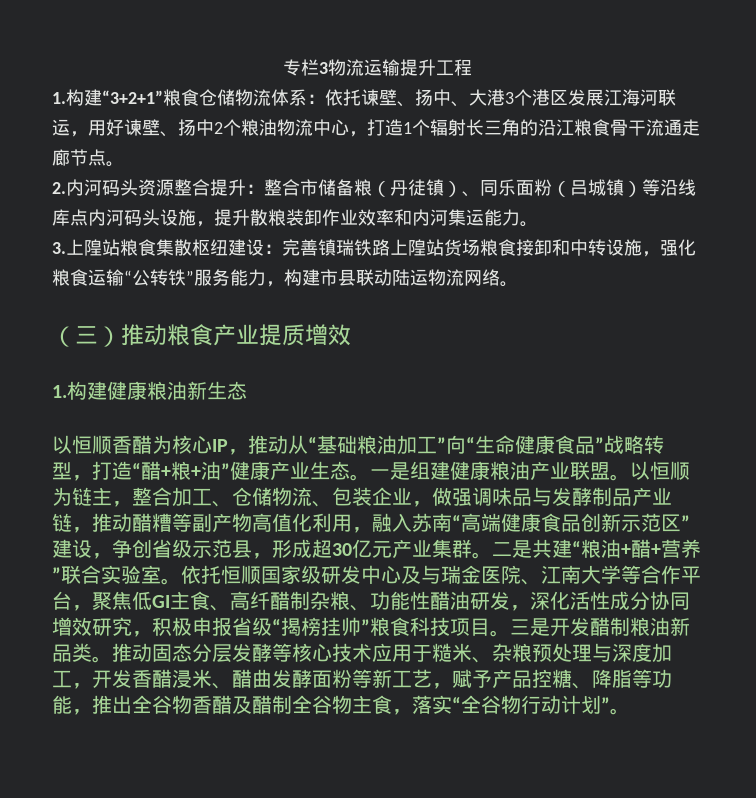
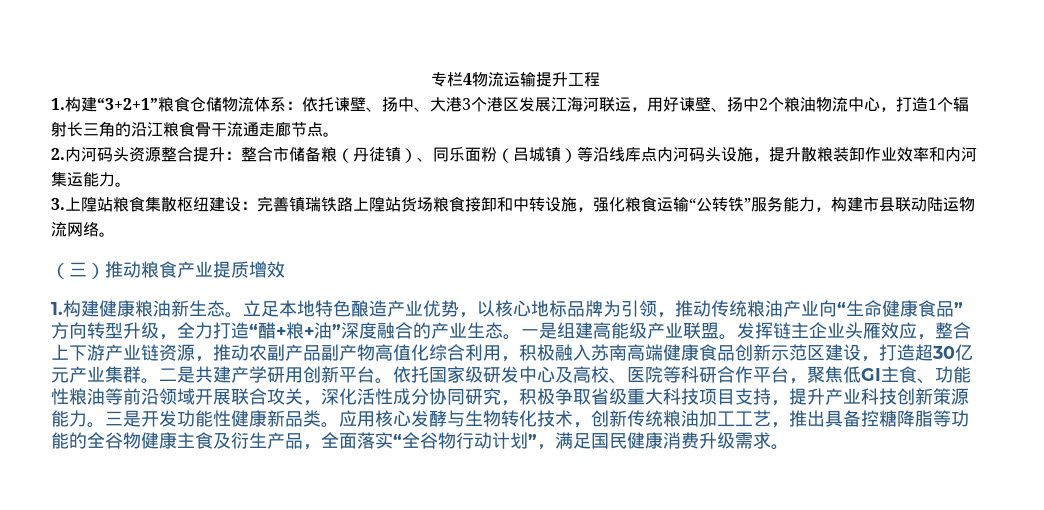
- 专栏3物流运输提升工程
+ 专栏4物流运输提升工程
- 1.构建健康粮油新生态
- 以恒顺香醋为核心IP，推动从“基础粮油加工”向“生命健康食品”战略转型，打造“醋+粮+油”健康产业生态。
+ 1.构建健康粮油新生态。立足本地特色酿造产业优势，以核心地标品牌为引领，推动传统粮油产业向“生命健康食品”方向转型升级，全力打造“醋+粮+油”深度融合的产业生态。
- 一是组建健康粮油产业联盟。
+ 一是组建高能级产业联盟。
- 以恒顺为链主，整合加工、仓储物流、包装企业，做强调味品与发酵制品产业链，推动醋糟等副产物高值化利用，融入苏南“高端健康食品创新示范区”建设，争创省级示范县，形成超30亿元产业集群。
+ 发挥链主企业头雁效应，整合上下游产业链资源，推动农副产品副产物高值化综合利用，积极融入苏南高端健康食品创新示范区建设，打造超30亿元产业集群。
- 二是共建“粮油+醋+营养”联合实验室。依托恒顺国家级研发中心及与瑞金医院、江南大学等合作平台，聚焦低GI主食、高纤醋制杂粮、功能性醋油研发，深化活性成分协同增效研究，积极申报省级“揭榜挂帅”粮食科技项目。三是开发醋制粮油新品类。推动固态分层发酵等核心技术应用于糙米、杂粮预处理与深度加工，开发香醋浸米、醋曲发酵面粉等新工艺，赋予产品控糖、降脂等功能，推出全谷物香醋及醋制全谷物主食，落实“全谷物行动计划”。
+ 二是共建产学研用创新平台。依托国家级研发中心及高校、医院等科研合作平台，聚焦低GI主食、功能性粮油等前沿领域开展联合攻关，深化活性成分协同研究，积极争取省级重大科技项目支持，提升产业科技创新策源能力。三是开发功能性健康新品类。应用核心发酵与生物转化技术，创新传统粮油加工工艺，推出具备控糖降脂等功能的全谷物健康主食及衍生产品，全面落实“全谷物行动计划”，满足国民健康消费升级需求。

